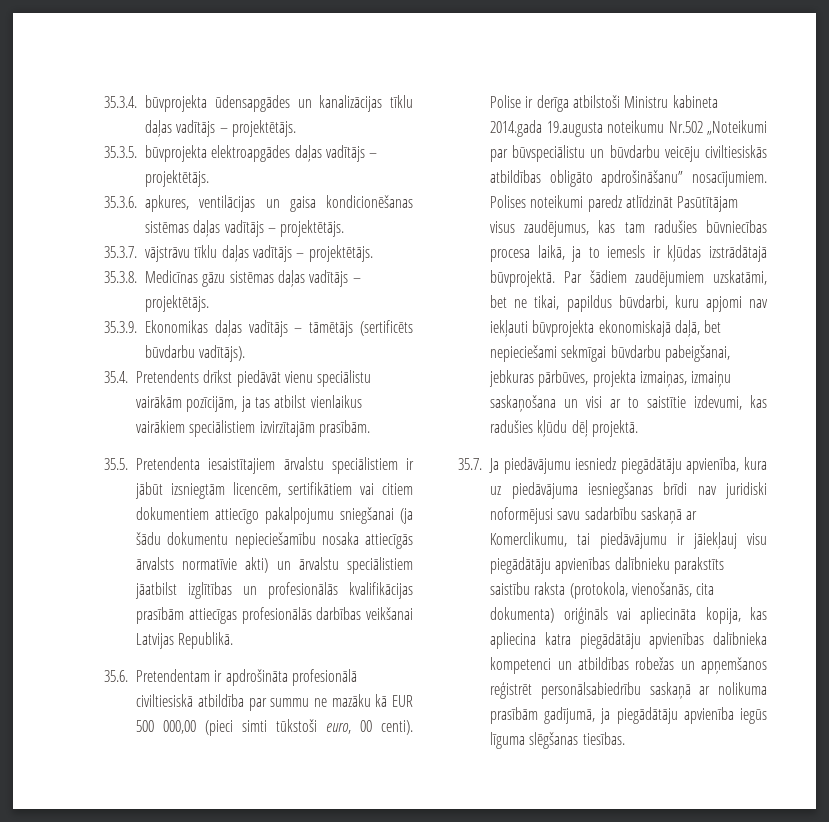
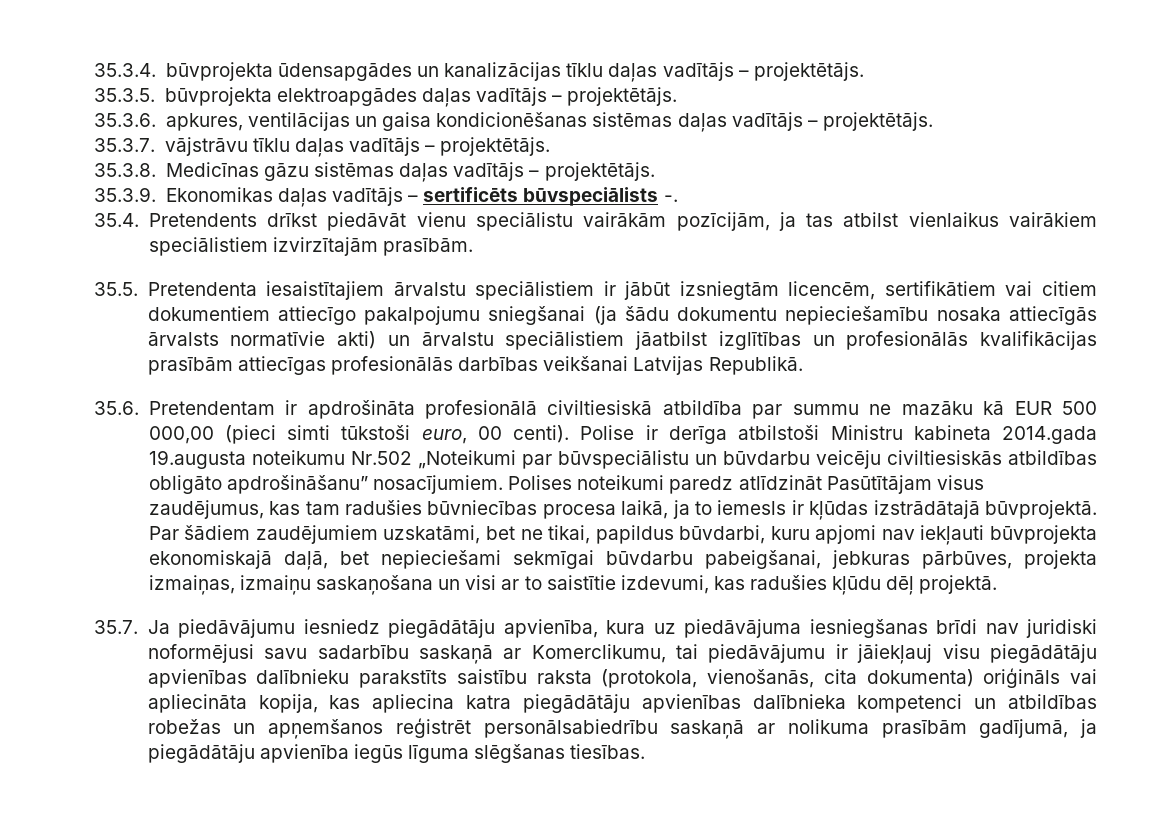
- 35.3.9. Ekonomikas daļas vadītājs – tāmētājs (sertificēts būvdarbu vadītājs).
+ 35.3.9. Ekonomikas daļas vadītājs – sertificēts būvspeciālists -.

